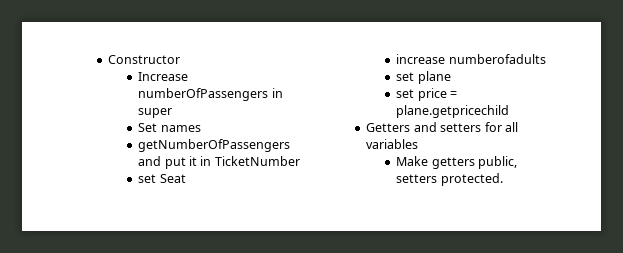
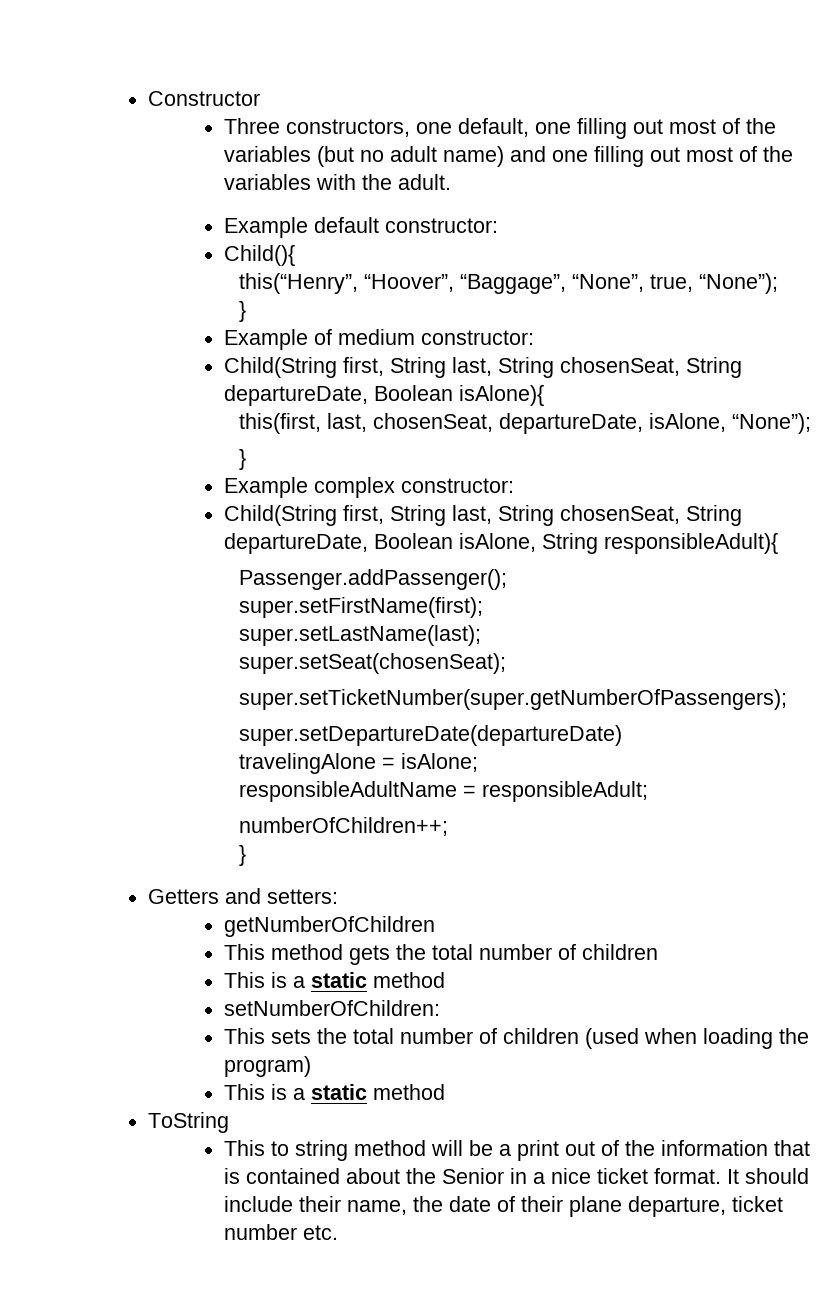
- Increase numberOfPassengers in super
- Set names
- getNumberOfPassengers and put it in TicketNumber
- set Seat
- increase numberofadults
- set plane
- set price = plane.getpricechild
- Getters and setters for all variables
- Make getters public, setters protected.
+ Three constructors, one default, one filling out most of the variables (but no adult name) and one filling out most of the variables with the adult.
+ Example default constructor:
+ Child(){
+ this(“Henry”, “Hoover”, “Baggage”, “None”, true, “None”);
+ }
+ Example of medium constructor:
+ Child(String first, String last, String chosenSeat, String departureDate, Boolean isAlone){
+ this(first, last, chosenSeat, departureDate, isAlone, “None”);
+ }
+ Example complex constructor:
+ Child(String first, String last, String chosenSeat, String departureDate, Boolean isAlone, String responsibleAdult){
+ Passenger.addPassenger();
+ super.setFirstName(first);
+ super.setLastName(last);
+ super.setSeat(chosenSeat);
+ super.setTicketNumber(super.getNumberOfPassengers);
+ super.setDepartureDate(departureDate)
+ travelingAlone = isAlone;
+ responsibleAdultName = responsibleAdult;
+ numberOfChildren++;
+ }
+ Getters and setters:
+ getNumberOfChildren
+ This method gets the total number of children
+ This is a static method
+ setNumberOfChildren:
+ This sets the total number of children (used when loading the program)
+ This is a static method
+ ToString
+ This to string method will be a print out of the information that is contained about the Senior in a nice ticket format. It should include their name, the date of their plane departure, ticket number etc.

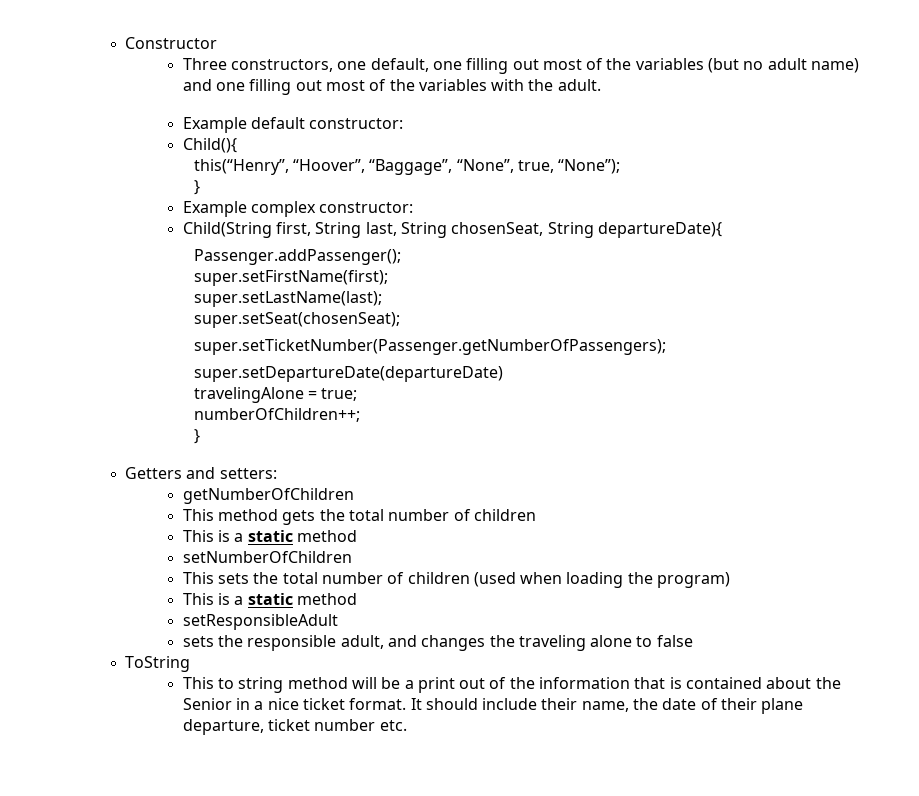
- Example of medium constructor:
- Child(String first, String last, String chosenSeat, String departureDate, Boolean isAlone){
- this(first, last, chosenSeat, departureDate, isAlone, “None”);
- }
- Child(String first, String last, String chosenSeat, String departureDate, Boolean isAlone, String responsibleAdult){
+ Child(String first, String last, String chosenSeat, String departureDate){
- super.setTicketNumber(super.getNumberOfPassengers);
+ super.setTicketNumber(Passenger.getNumberOfPassengers);
- travelingAlone = isAlone;
- responsibleAdultName = responsibleAdult;
+ travelingAlone = true;
- setNumberOfChildren:
+ setNumberOfChildren
+ setResponsibleAdult
+ sets the responsible adult, and changes the traveling alone to false

